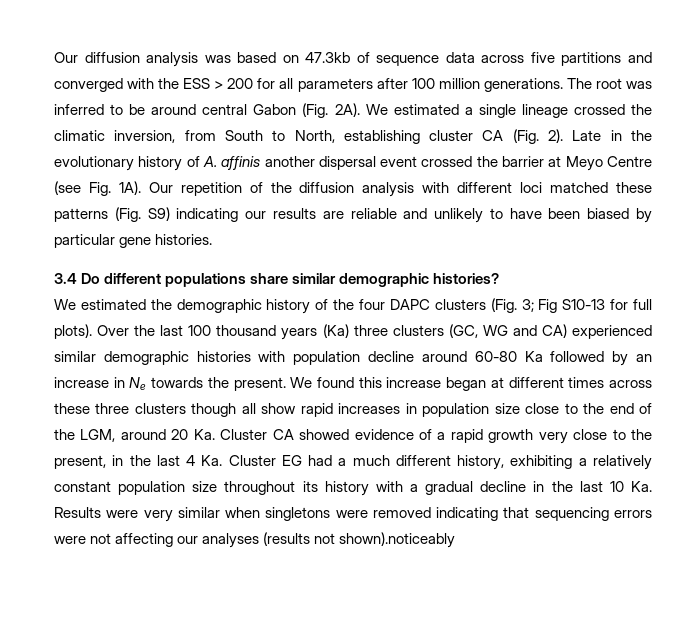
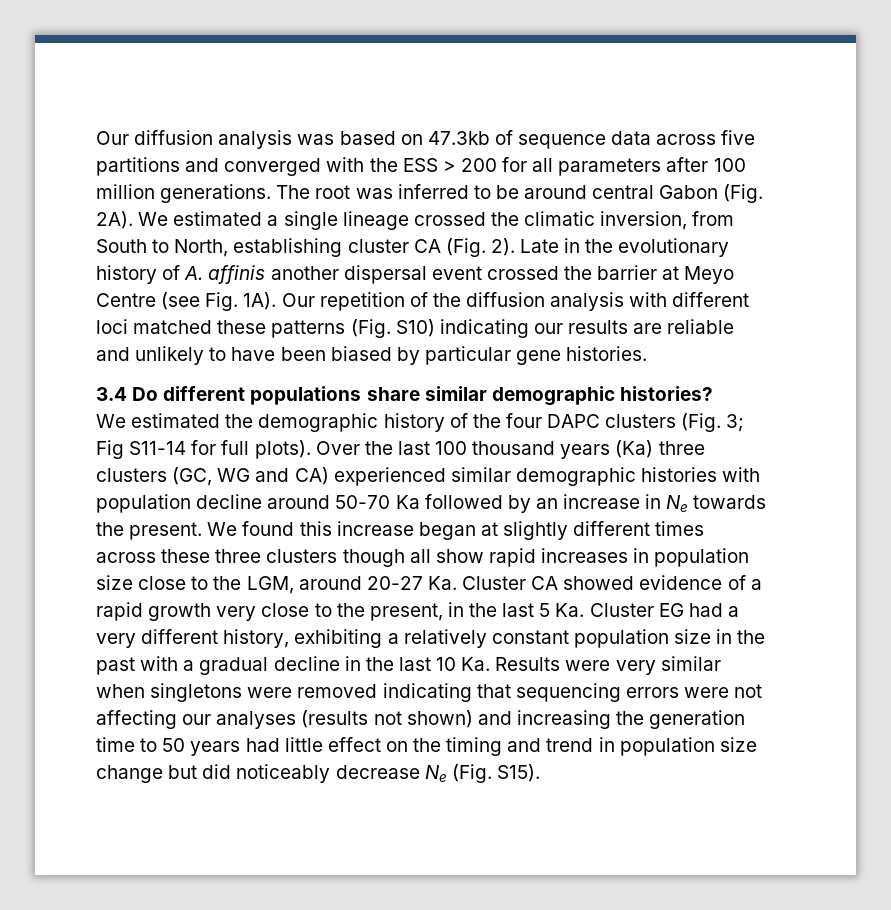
- Our repetition of the diffusion analysis with different loci matched these patterns (Fig. S9) indicating our results are reliable and unlikely to have been biased by particular gene histories.
+ Our repetition of the diffusion analysis with different loci matched these patterns (Fig. S10) indicating our results are reliable and unlikely to have been biased by particular gene histories.
- We estimated the demographic history of the four DAPC clusters (Fig. 3; Fig S10-13 for full plots).
+ We estimated the demographic history of the four DAPC clusters (Fig. 3; Fig S11-14 for full plots).
- Over the last 100 thousand years (Ka) three clusters (GC, WG and CA) experienced similar demographic histories with population decline around 60-80 Ka followed by an increase in Ne towards the present.
+ Over the last 100 thousand years (Ka) three clusters (GC, WG and CA) experienced similar demographic histories with population decline around 50-70 Ka followed by an increase in Ne towards the present.
- We found this increase began at different times across these three clusters though all show rapid increases in population size close to the end of the LGM, around 20 Ka. Cluster CA showed evidence of a rapid growth very close to the present, in the last 4 Ka. Cluster EG had a much different history, exhibiting a relatively constant population size throughout its history with a gradual decline in the last 10 Ka. Results were very similar when singletons were removed indicating that sequencing errors were not affecting our analyses (results not shown).noticeably
+ We found this increase began at slightly different times across these three clusters though all show rapid increases in population size close to the LGM, around 20-27 Ka. Cluster CA showed evidence of a rapid growth very close to the present, in the last 5 Ka. Cluster EG had a very different history, exhibiting a relatively constant population size in the past with a gradual decline in the last 10 Ka. Results were very similar when singletons were removed indicating that sequencing errors were not affecting our analyses (results not shown) and increasing the generation time to 50 years had little effect on the timing and trend in population size change but did noticeably decrease Ne (Fig. S15).

